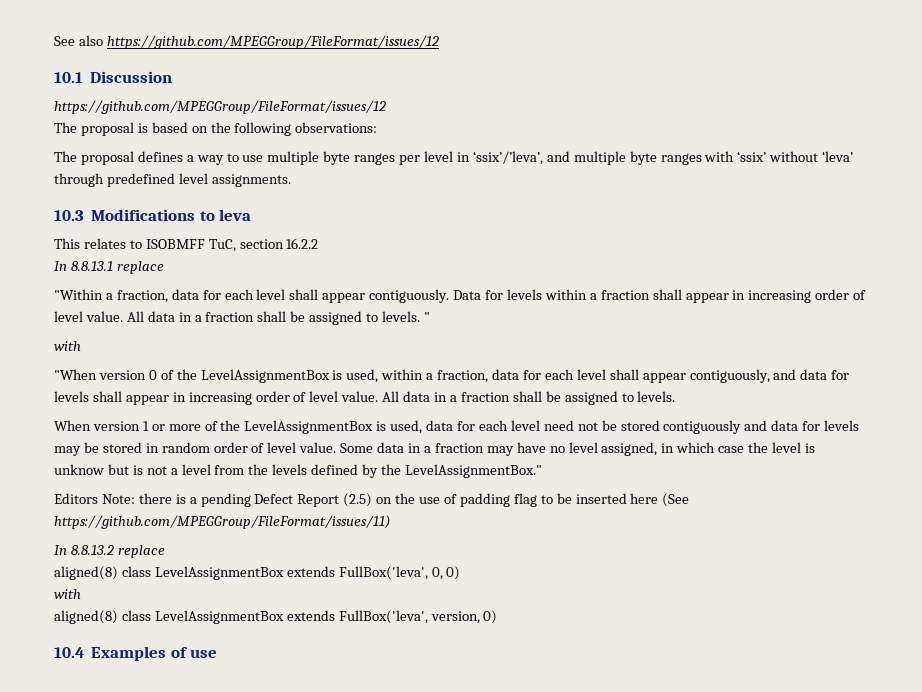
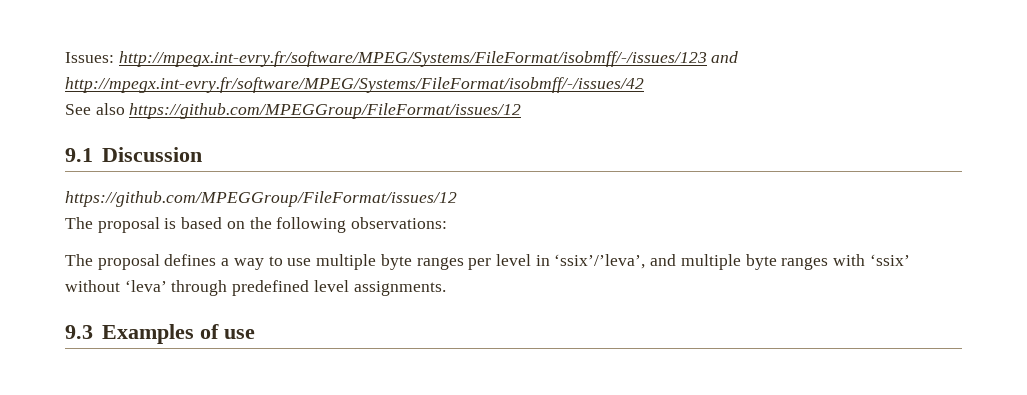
+ Issues: http://mpegx.int-evry.fr/software/MPEG/Systems/FileFormat/isobmff/-/issues/123 and http://mpegx.int-evry.fr/software/MPEG/Systems/FileFormat/isobmff/-/issues/42
- 10.1 Discussion
+ 9.1 Discussion
- 10.3 Modifications to leva
- This relates to ISOBMFF TuC, section 16.2.2
- In 8.8.13.1 replace
- "Within a fraction, data for each level shall appear contiguously. Data for levels within a fraction shall appear in increasing order of level value. All data in a fraction shall be assigned to levels. "
- with
- "When version 0 of the LevelAssignmentBox is used, within a fraction, data for each level shall appear contiguously, and data for levels shall appear in increasing order of level value. All data in a fraction shall be assigned to levels.
- When version 1 or more of the LevelAssignmentBox is used, data for each level need not be stored contiguously and data for levels may be stored in random order of level value. Some data in a fraction may have no level assigned, in which case the level is unknow but is not a level from the levels defined by the LevelAssignmentBox."
- Editors Note: there is a pending Defect Report (2.5) on the use of padding flag to be inserted here (See https://github.com/MPEGGroup/FileFormat/issues/11)
- In 8.8.13.2 replace
- aligned(8) class LevelAssignmentBox extends FullBox('leva', 0, 0)
- with
- aligned(8) class LevelAssignmentBox extends FullBox('leva', version, 0)
- 10.4 Examples of use
+ 9.3 Examples of use

